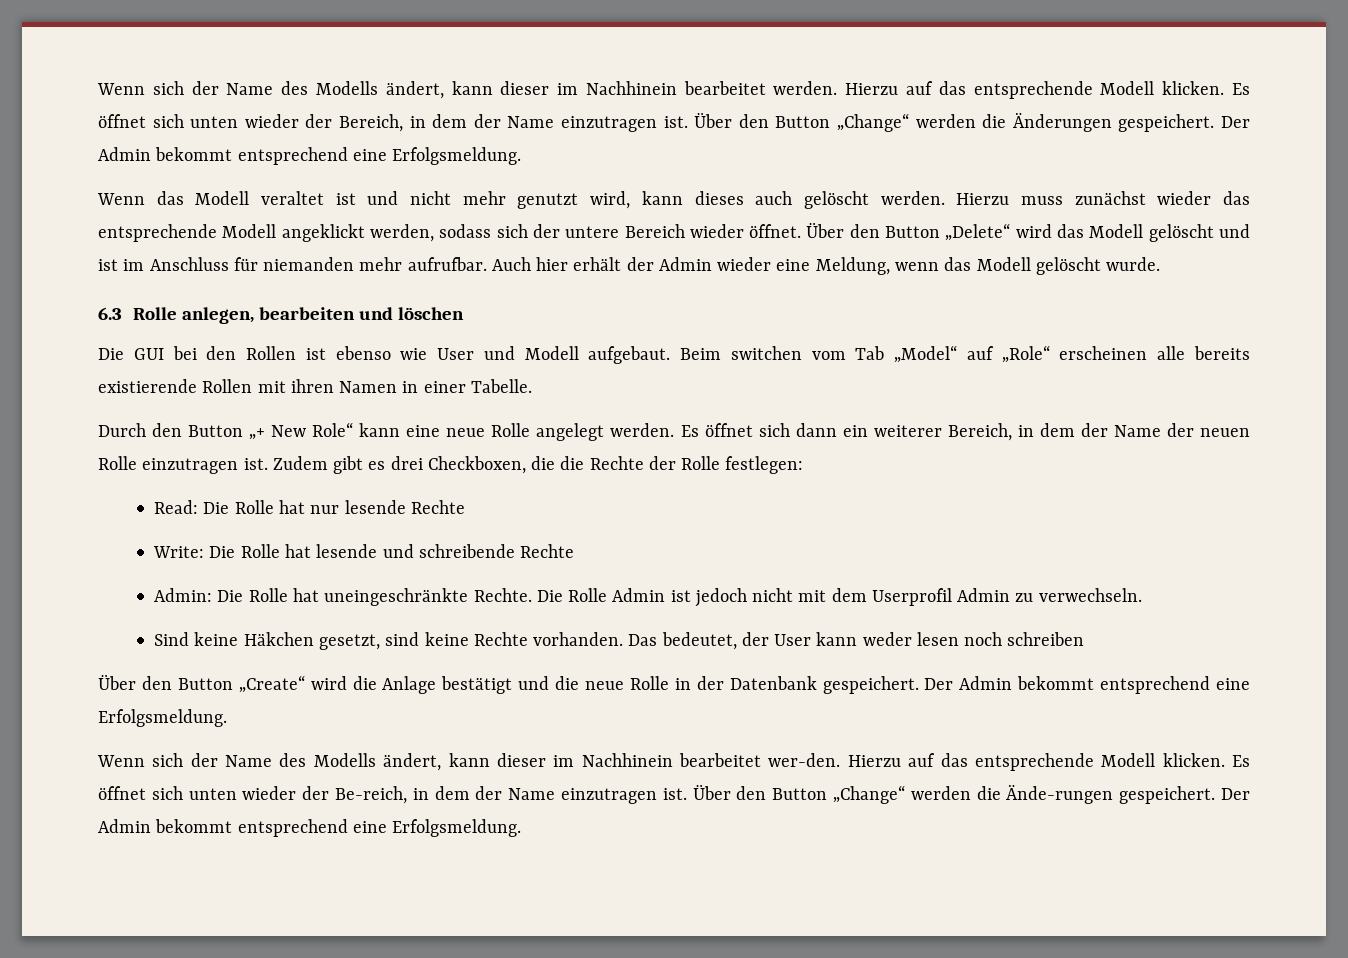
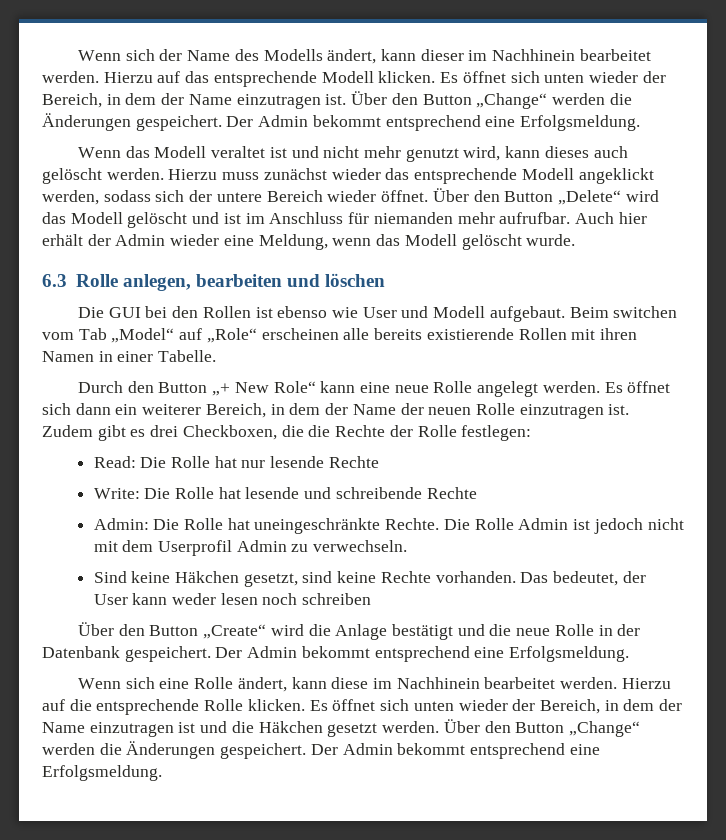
- Wenn sich der Name des Modells ändert, kann dieser im Nachhinein bearbeitet wer-den. Hierzu auf das entsprechende Modell klicken. Es öffnet sich unten wieder der Be-reich, in dem der Name einzutragen ist. Über den Button „Change“ werden die Ände-rungen gespeichert.
+ Wenn sich eine Rolle ändert, kann diese im Nachhinein bearbeitet werden. Hierzu auf die entsprechende Rolle klicken. Es öffnet sich unten wieder der Bereich, in dem der Name einzutragen ist und die Häkchen gesetzt werden. Über den Button „Change“ werden die Änderungen gespeichert.

